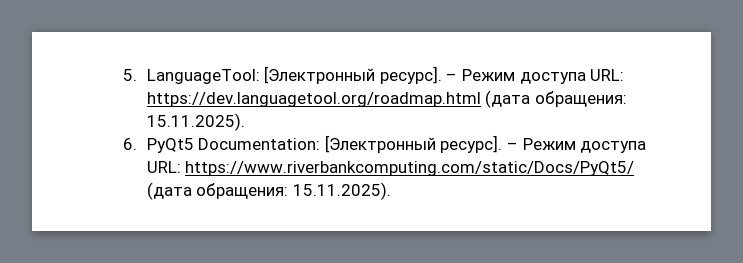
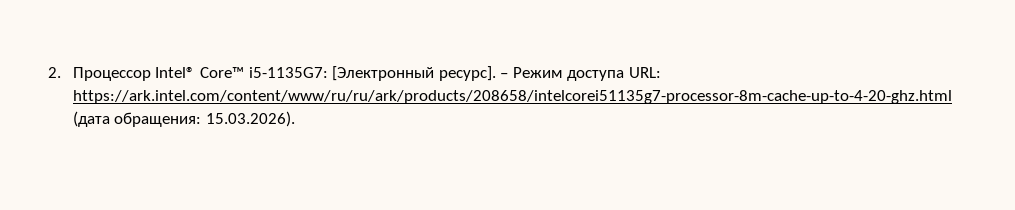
- 5. LanguageTool: [Электронный ресурс]. – Режим доступа URL: https://dev.languagetool.org/roadmap.html (дата обращения: 15.11.2025).
- 6. PyQt5 Documentation: [Электронный ресурс]. – Режим доступа URL: https://www.riverbankcomputing.com/static/Docs/PyQt5/ (дата обращения: 15.11.2025).
+ 2. Процессор Intel® Core™ i5-1135G7: [Электронный ресурс]. – Режим доступа URL: https://ark.intel.com/content/www/ru/ru/ark/products/208658/intelcorei51135g7-processor-8m-cache-up-to-4-20-ghz.html (дата обращения: 15.03.2026).

